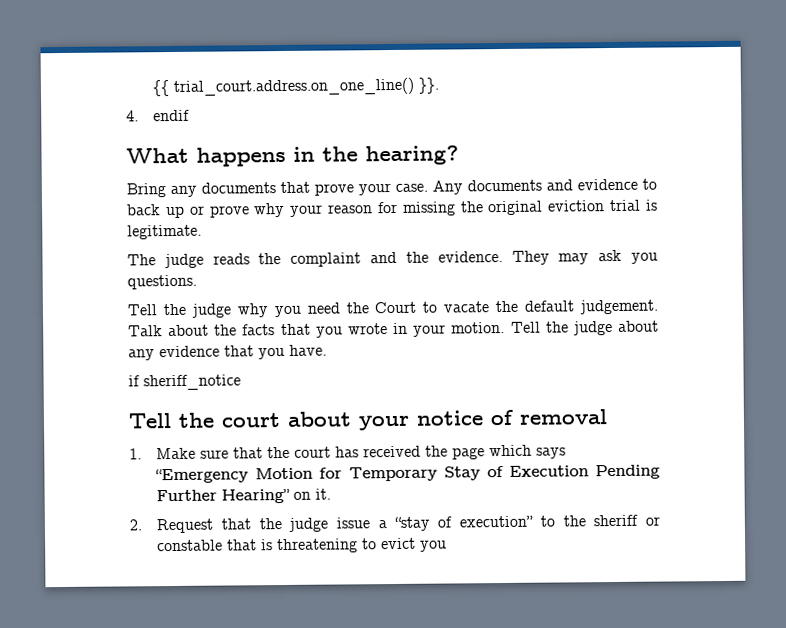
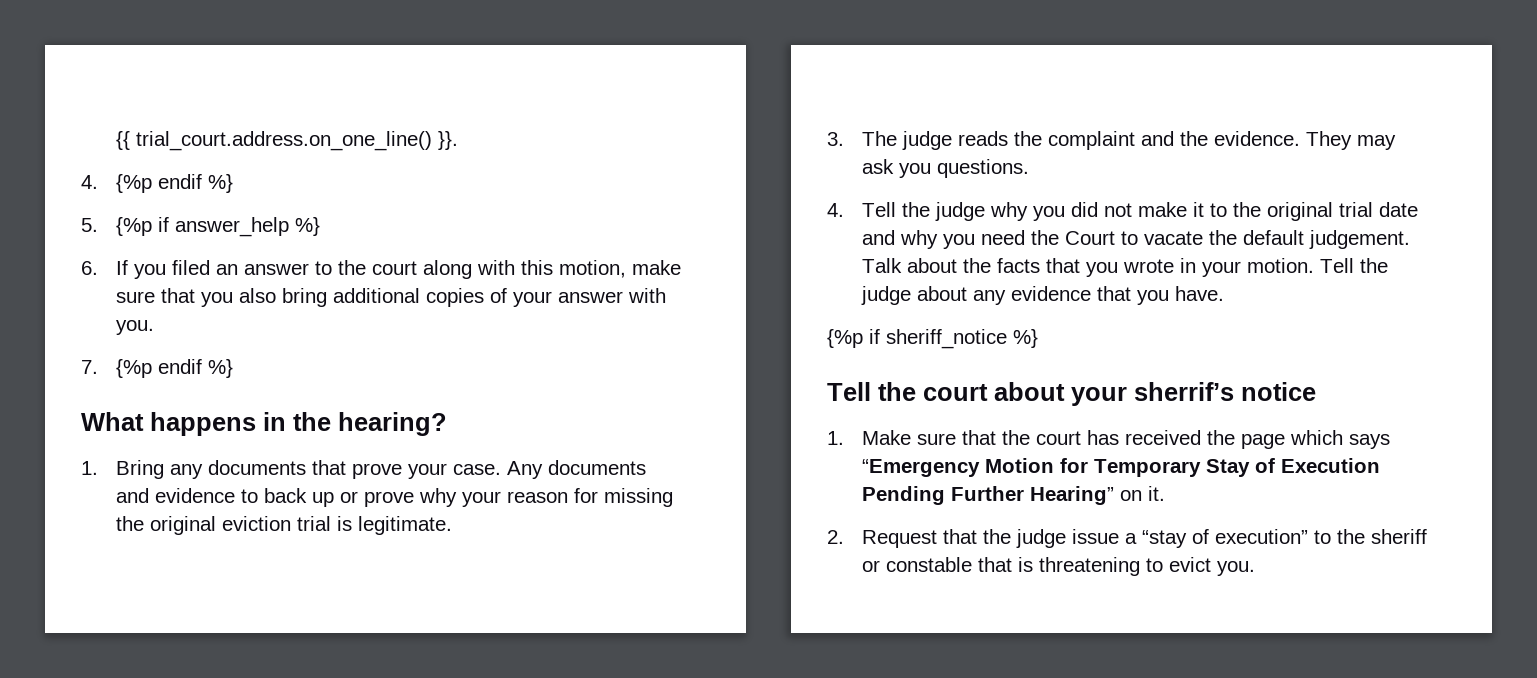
- 4. endif
+ 4. {%p endif %}
+ 5. {%p if answer_help %}
+ 6. If you filed an answer to the court along with this motion, make sure that you also bring additional copies of your answer with you.
+ 7. {%p endif %}
- Bring any documents that prove your case.
+ 1. Bring any documents that prove your case.
- The judge reads the complaint and the evidence.
+ 3. The judge reads the complaint and the evidence.
- Tell the judge why you need the Court to vacate the default judgement.
+ 4. Tell the judge why you did not make it to the original trial date and why you need the Court to vacate the default judgement.
- if sheriff_notice
+ {%p if sheriff_notice %}
- Tell the court about your notice of removal
+ Tell the court about your sherrif’s notice
- 2. Request that the judge issue a “stay of execution” to the sheriff or constable that is threatening to evict you
+ 2. Request that the judge issue a “stay of execution” to the sheriff or constable that is threatening to evict you.

